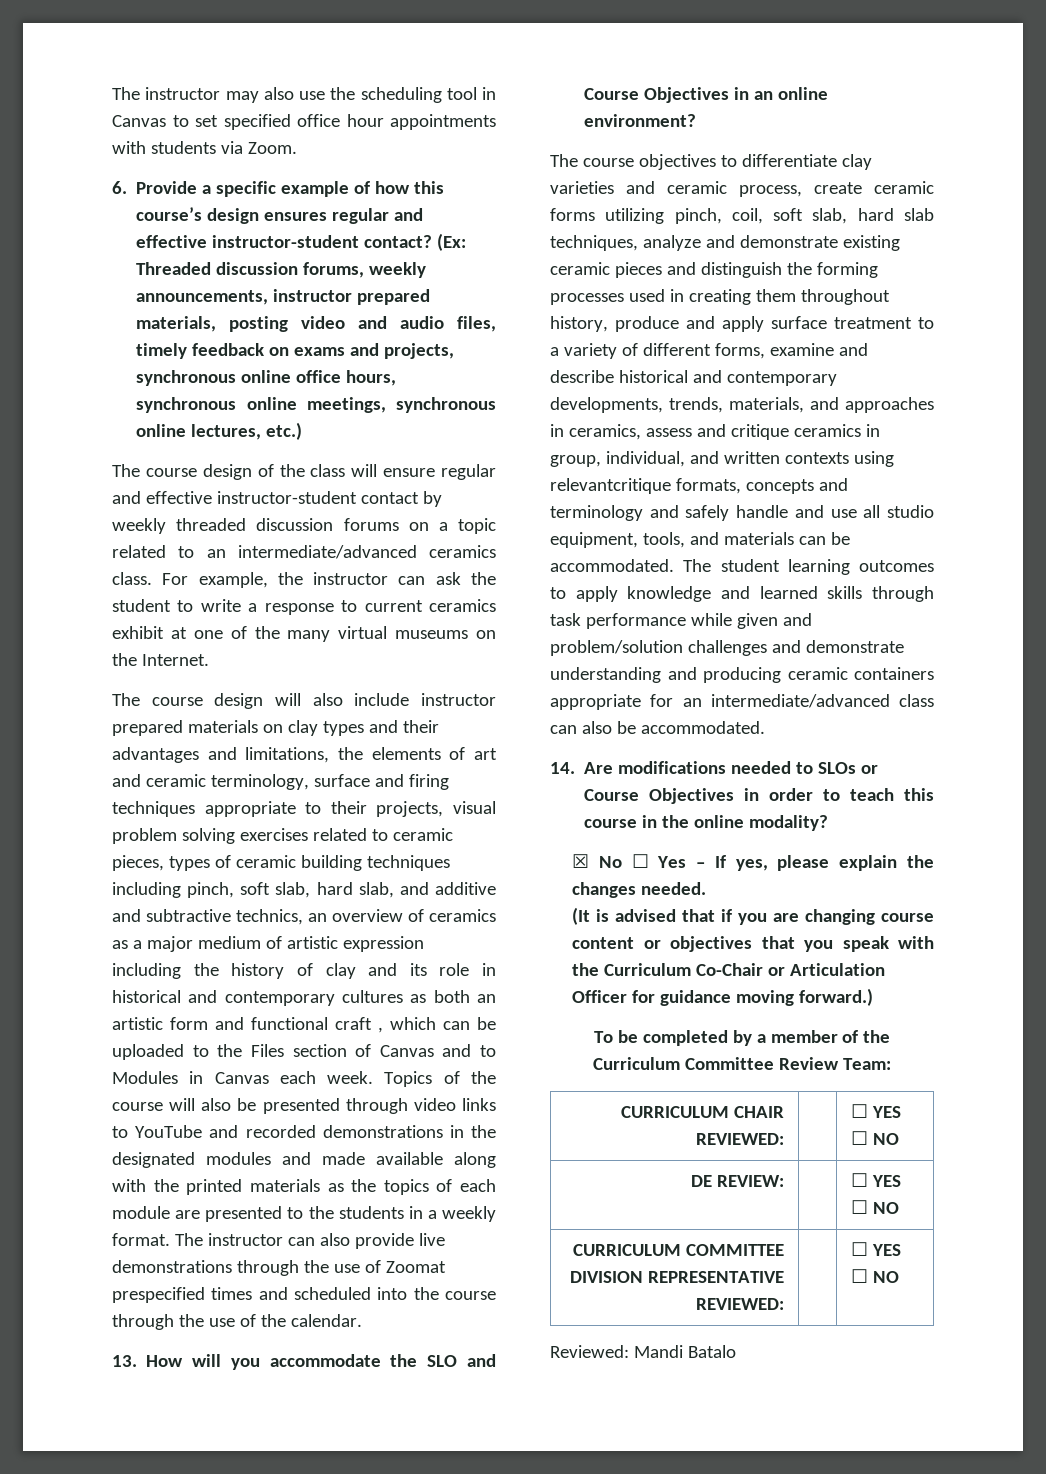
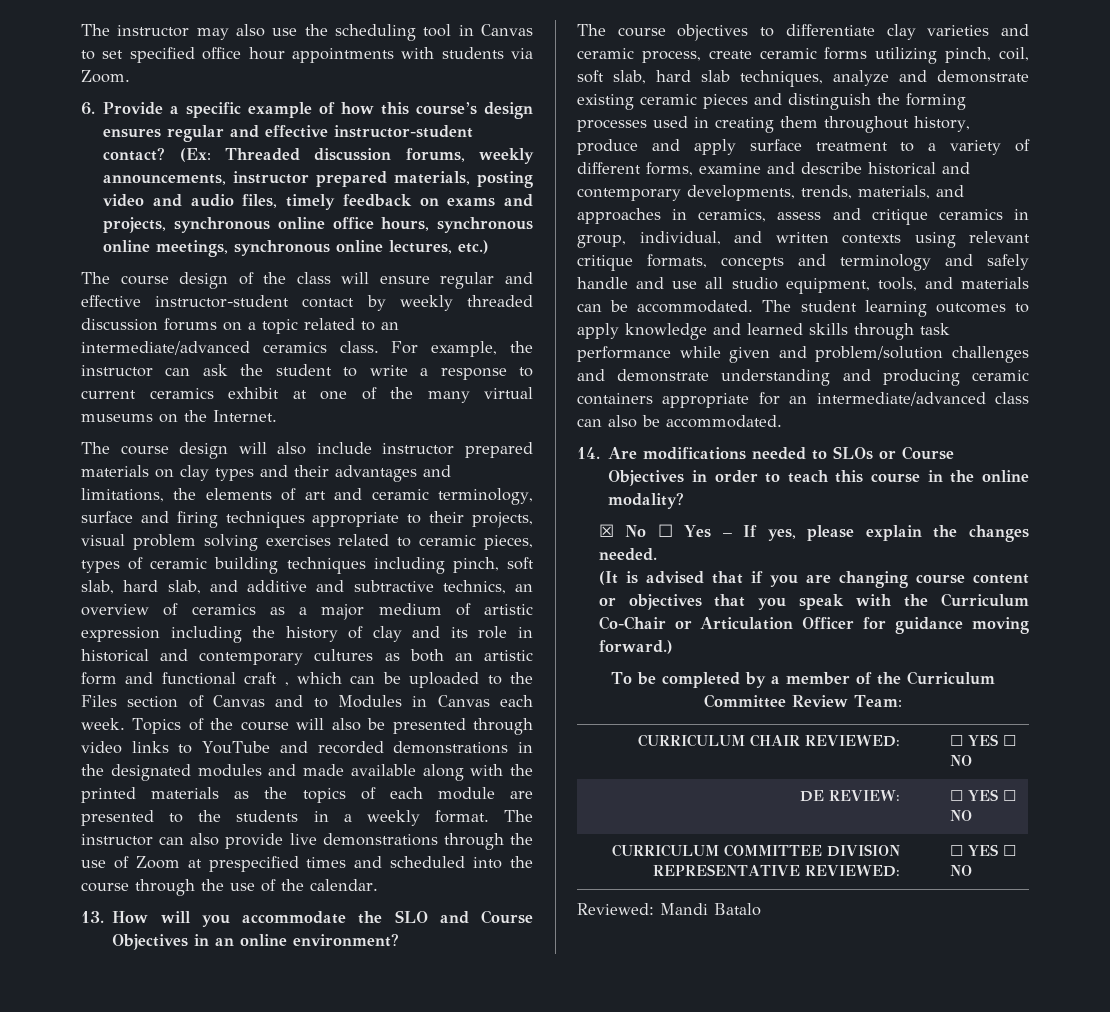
- The instructor can also provide live demonstrations through the use of Zoomat prespecified times and scheduled into the course through the use of the calendar.
+ The instructor can also provide live demonstrations through the use of Zoom at prespecified times and scheduled into the course through the use of the calendar.
- The course objectives to differentiate clay varieties and ceramic process, create ceramic forms utilizing pinch, coil, soft slab, hard slab techniques, analyze and demonstrate existing ceramic pieces and distinguish the forming processes used in creating them throughout history, produce and apply surface treatment to a variety of different forms, examine and describe historical and contemporary developments, trends, materials, and approaches in ceramics, assess and critique ceramics in group, individual, and written contexts using relevantcritique formats, concepts and terminology and safely handle and use all studio equipment, tools, and materials can be accommodated.
+ The course objectives to differentiate clay varieties and ceramic process, create ceramic forms utilizing pinch, coil, soft slab, hard slab techniques, analyze and demonstrate existing ceramic pieces and distinguish the forming processes used in creating them throughout history, produce and apply surface treatment to a variety of different forms, examine and describe historical and contemporary developments, trends, materials, and approaches in ceramics, assess and critique ceramics in group, individual, and written contexts using relevant critique formats, concepts and terminology and safely handle and use all studio equipment, tools, and materials can be accommodated.

